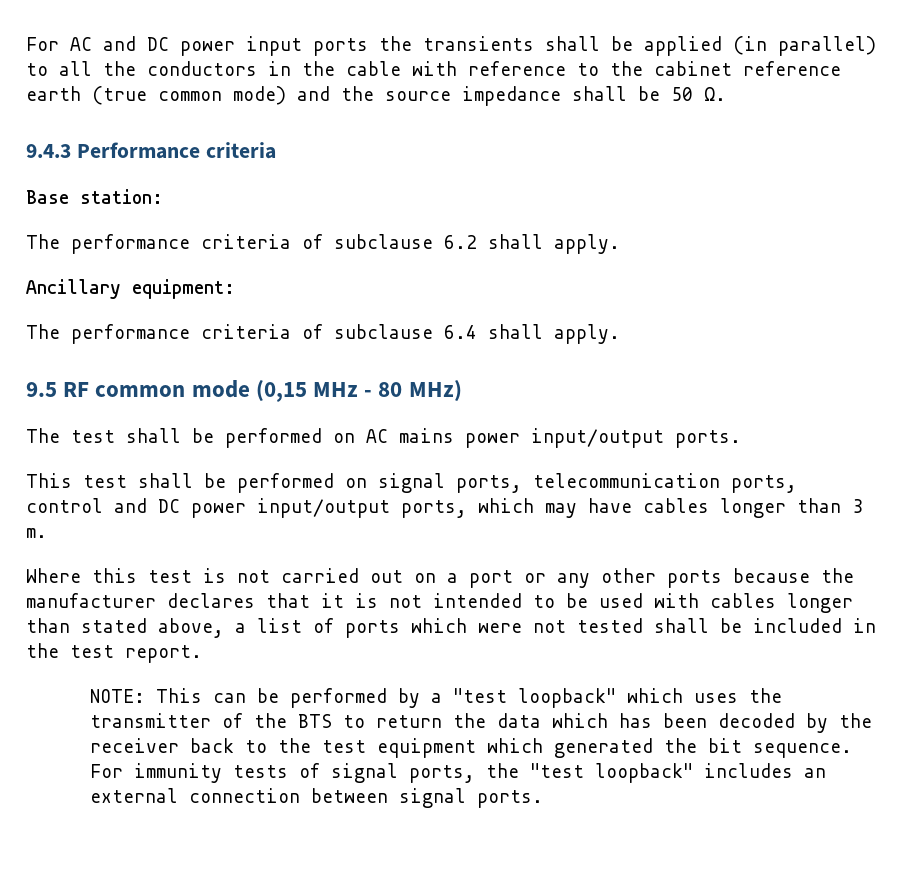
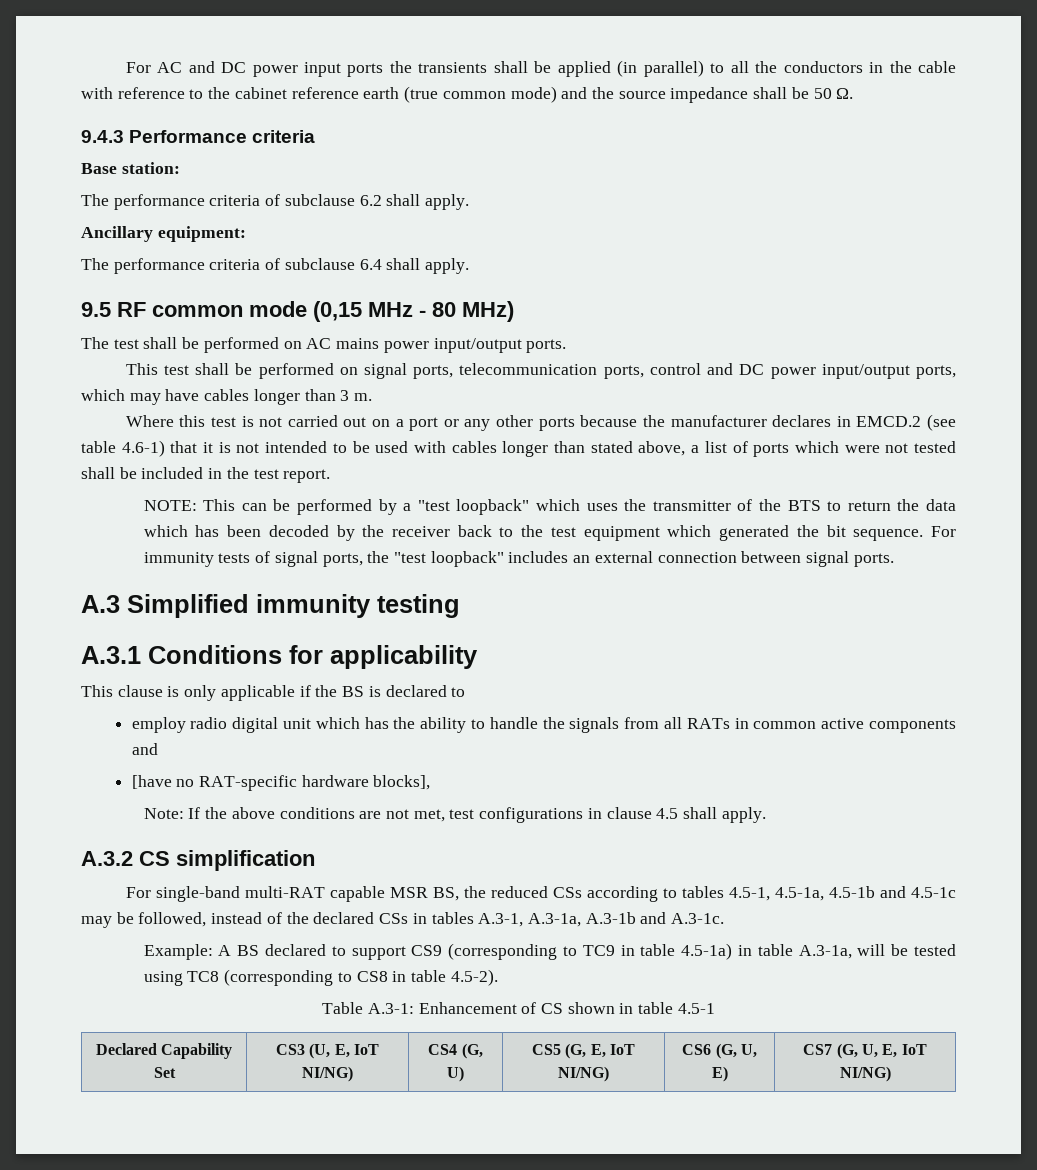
- Where this test is not carried out on a port or any other ports because the manufacturer declares that it is not intended to be used with cables longer than stated above, a list of ports which were not tested shall be included in the test report.
+ Where this test is not carried out on a port or any other ports because the manufacturer declares in EMCD.2 (see table 4.6-1) that it is not intended to be used with cables longer than stated above, a list of ports which were not tested shall be included in the test report.
+ A.3 Simplified immunity testing
+ A.3.1 Conditions for applicability
+ This clause is only applicable if the BS is declared to
+ employ radio digital unit which has the ability to handle the signals from all RATs in common active components and
+ [have no RAT-specific hardware blocks],
+ Note: If the above conditions are not met, test configurations in clause 4.5 shall apply.
+ A.3.2 CS simplification
+ For single-band multi-RAT capable MSR BS, the reduced CSs according to tables 4.5-1, 4.5-1a, 4.5-1b and 4.5-1c may be followed, instead of the declared CSs in tables A.3-1, A.3-1a, A.3-1b and A.3-1c.
+ Example: A BS declared to support CS9 (corresponding to TC9 in table 4.5-1a) in table A.3-1a, will be tested using TC8 (corresponding to CS8 in table 4.5-2).
+ Table A.3-1: Enhancement of CS shown in table 4.5-1
+ Declared Capability Set | CS3 (U, E, IoT NI/NG) | CS4 (G, U) | CS5 (G, E, IoT NI/NG) | CS6 (G, U, E) | CS7 (G, U, E, IoT NI/NG)

